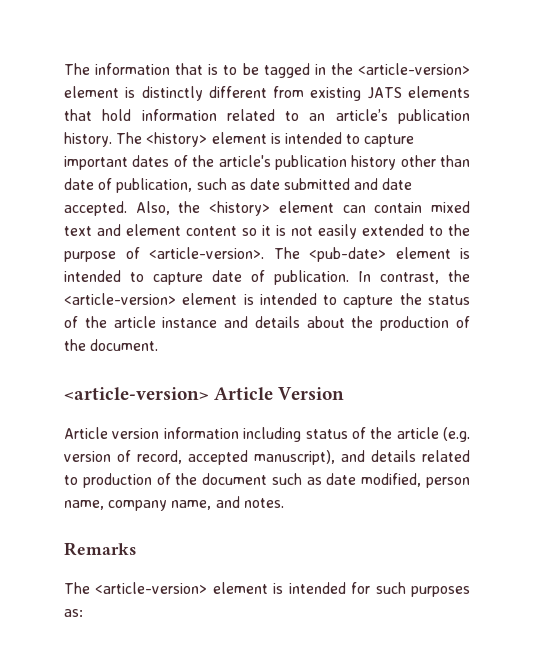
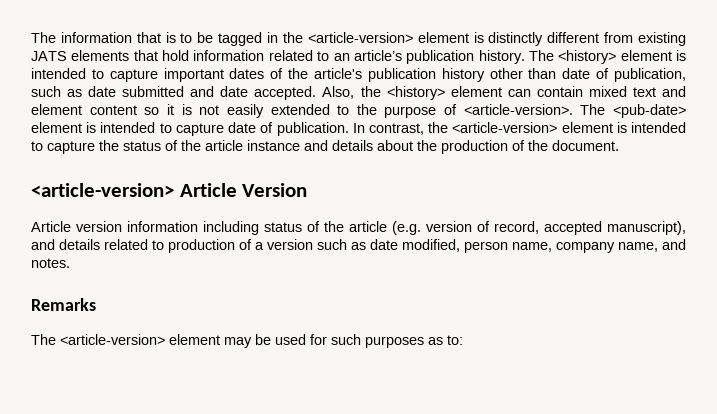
- Article version information including status of the article (e.g. version of record, accepted manuscript), and details related to production of the document such as date modified, person name, company name, and notes.
+ Article version information including status of the article (e.g. version of record, accepted manuscript), and details related to production of a version such as date modified, person name, company name, and notes.
- The <article-version> element is intended for such purposes as:
+ The <article-version> element may be used for such purposes as to:

